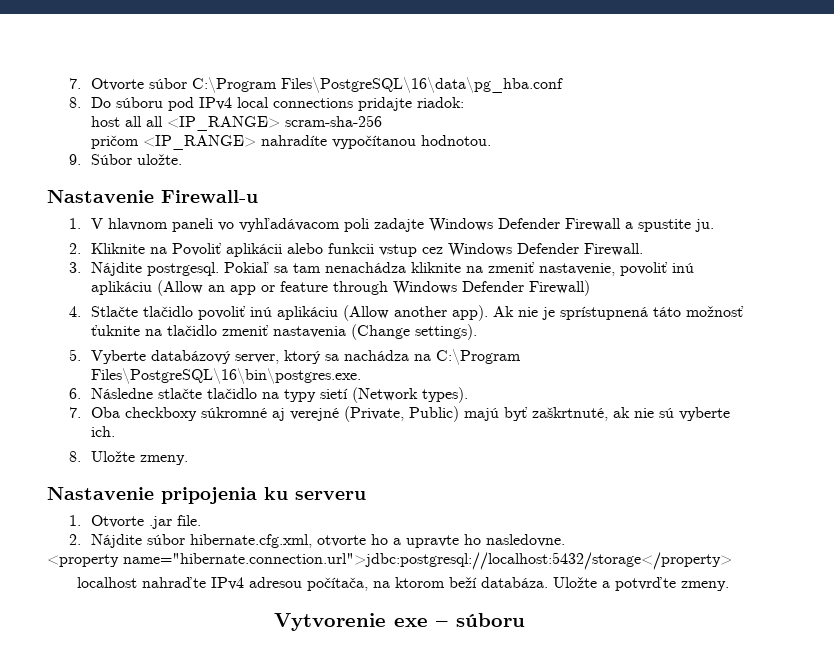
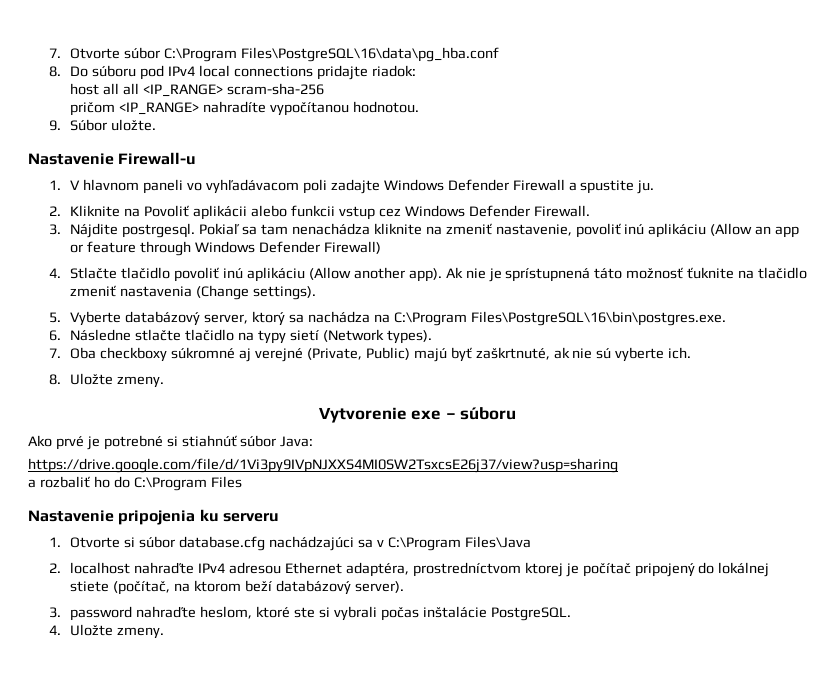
+ Vytvorenie exe – súboru
+ Ako prvé je potrebné si stiahnúť súbor Java:
+ https://drive.google.com/file/d/1Vi3py9IVpNJXXS4MI0SW2TsxcsE26j37/view?usp=sharing
+ a rozbaliť ho do C:\Program Files
- 1. Otvorte .jar file.
- 2. Nájdite súbor hibernate.cfg.xml, otvorte ho a upravte ho nasledovne.
- <property name="hibernate.connection.url">jdbc:postgresql://localhost:5432/storage</property>
- localhost nahraďte IPv4 adresou počítača, na ktorom beží databáza. Uložte a potvrďte zmeny.
- Vytvorenie exe – súboru
+ 1. Otvorte si súbor database.cfg nachádzajúci sa v C:\Program Files\Java
+ 2. localhost nahraďte IPv4 adresou Ethernet adaptéra, prostredníctvom ktorej je počítač pripojený do lokálnej stiete (počítač, na ktorom beží databázový server).
+ 3. password nahraďte heslom, ktoré ste si vybrali počas inštalácie PostgreSQL.
+ 4. Uložte zmeny.

